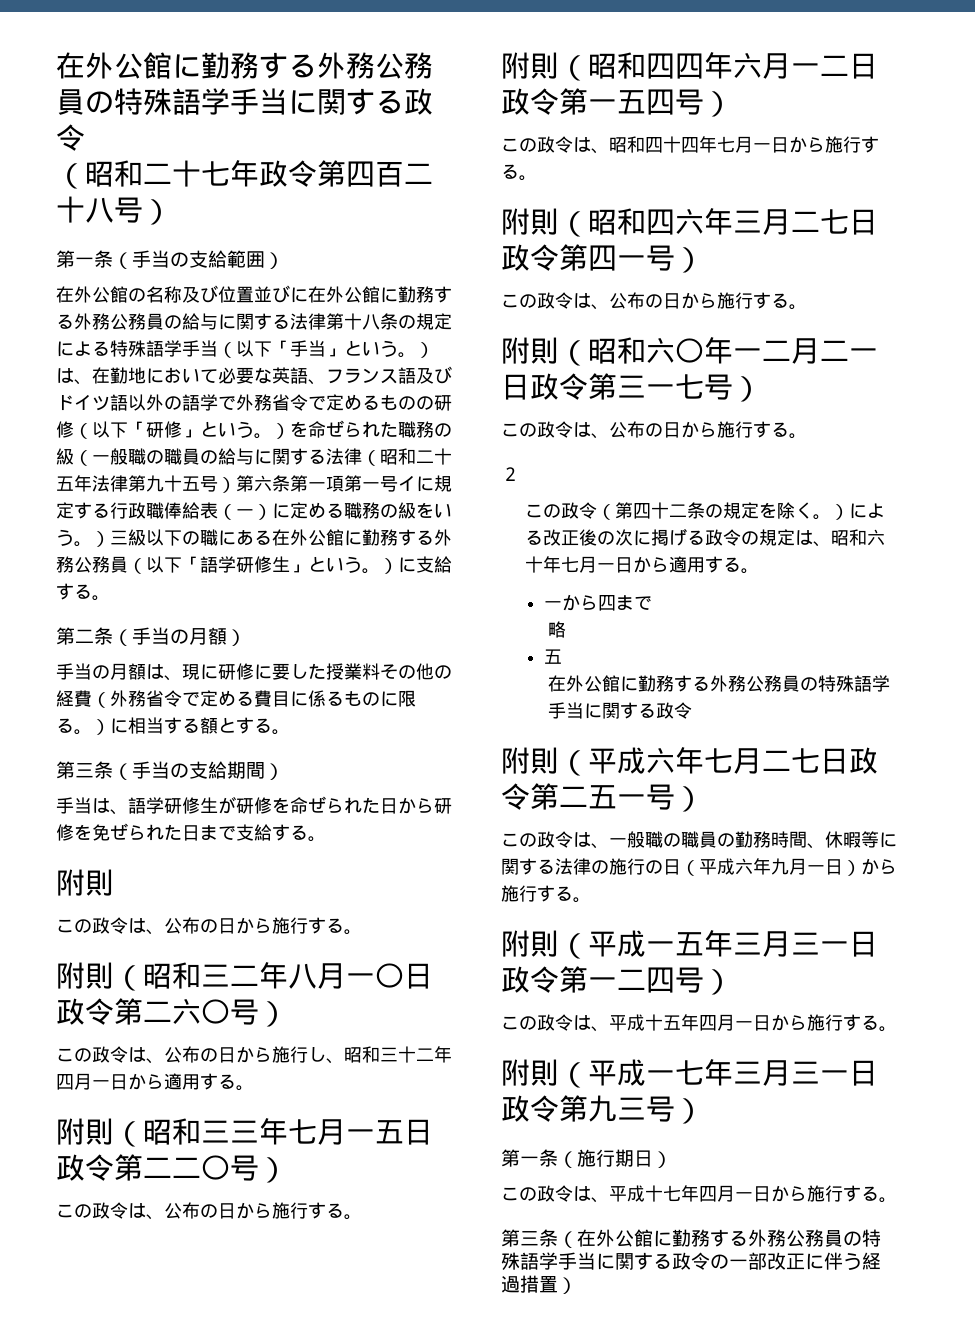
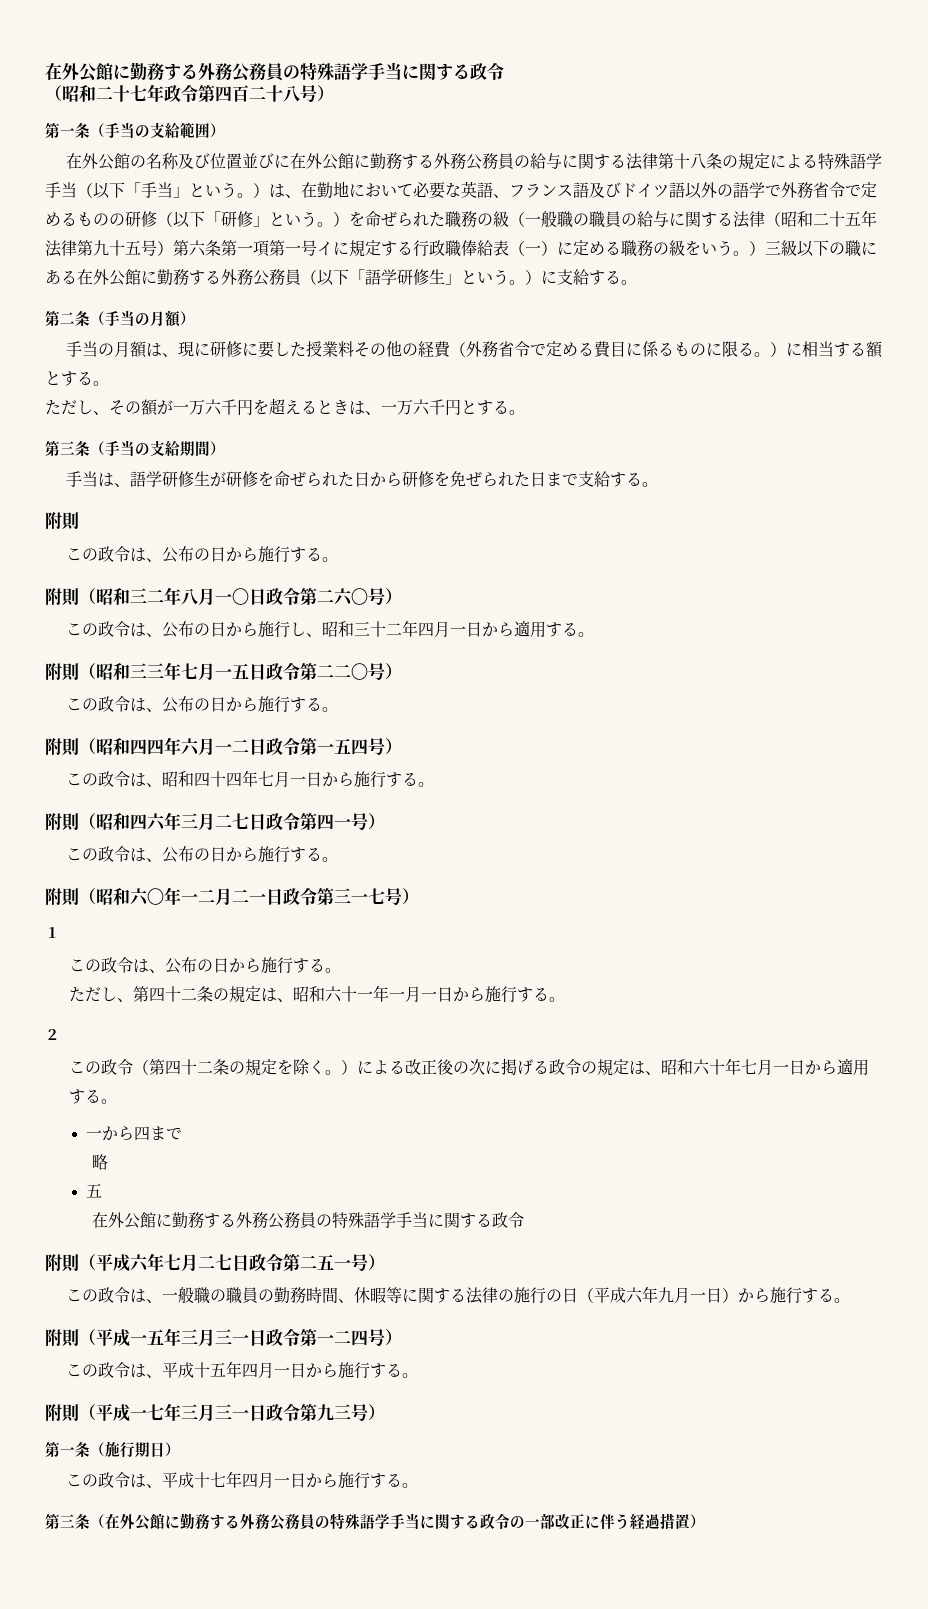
+ ただし、その額が一万六千円を超えるときは、一万六千円とする。
  附則（昭和六〇年一二月二一日政令第三一七号）
+ １
  この政令は、公布の日から施行する。
+ ただし、第四十二条の規定は、昭和六十一年一月一日から施行する。

